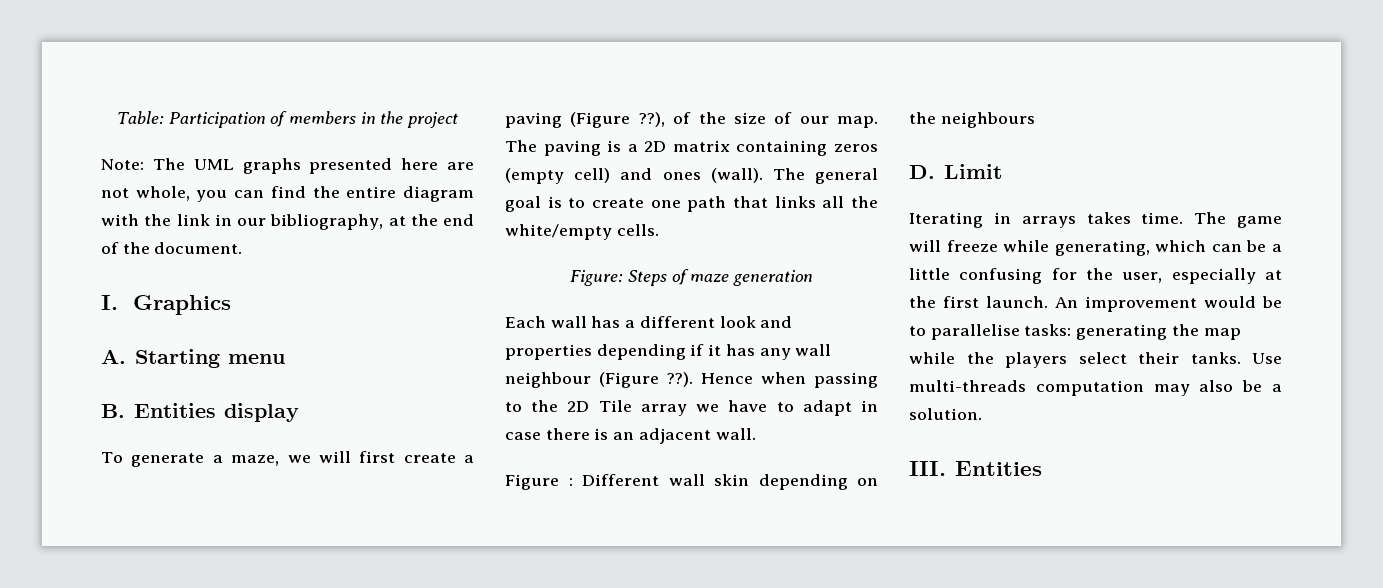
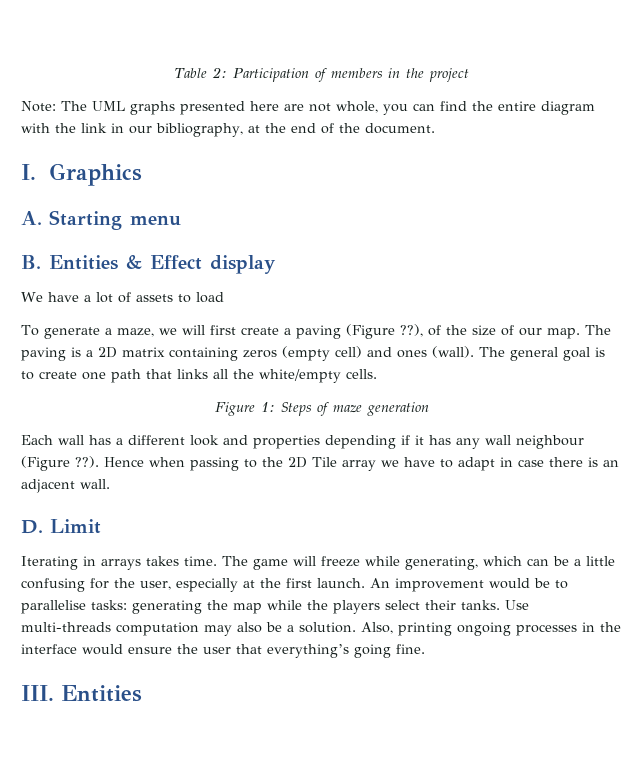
- Table: Participation of members in the project
+ Table 2: Participation of members in the project
- B. Entities display
+ B. Entities & Effect display
+ We have a lot of assets to load
- Figure: Steps of maze generation
+ Figure 1: Steps of maze generation
- Figure : Different wall skin depending on the neighbours
+ Also, printing ongoing processes in the interface would ensure the user that everything’s going fine.

